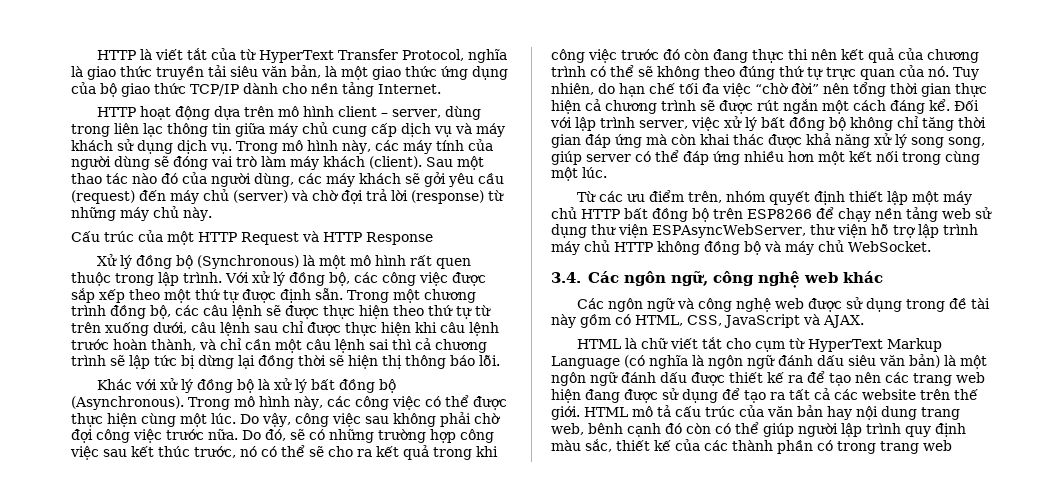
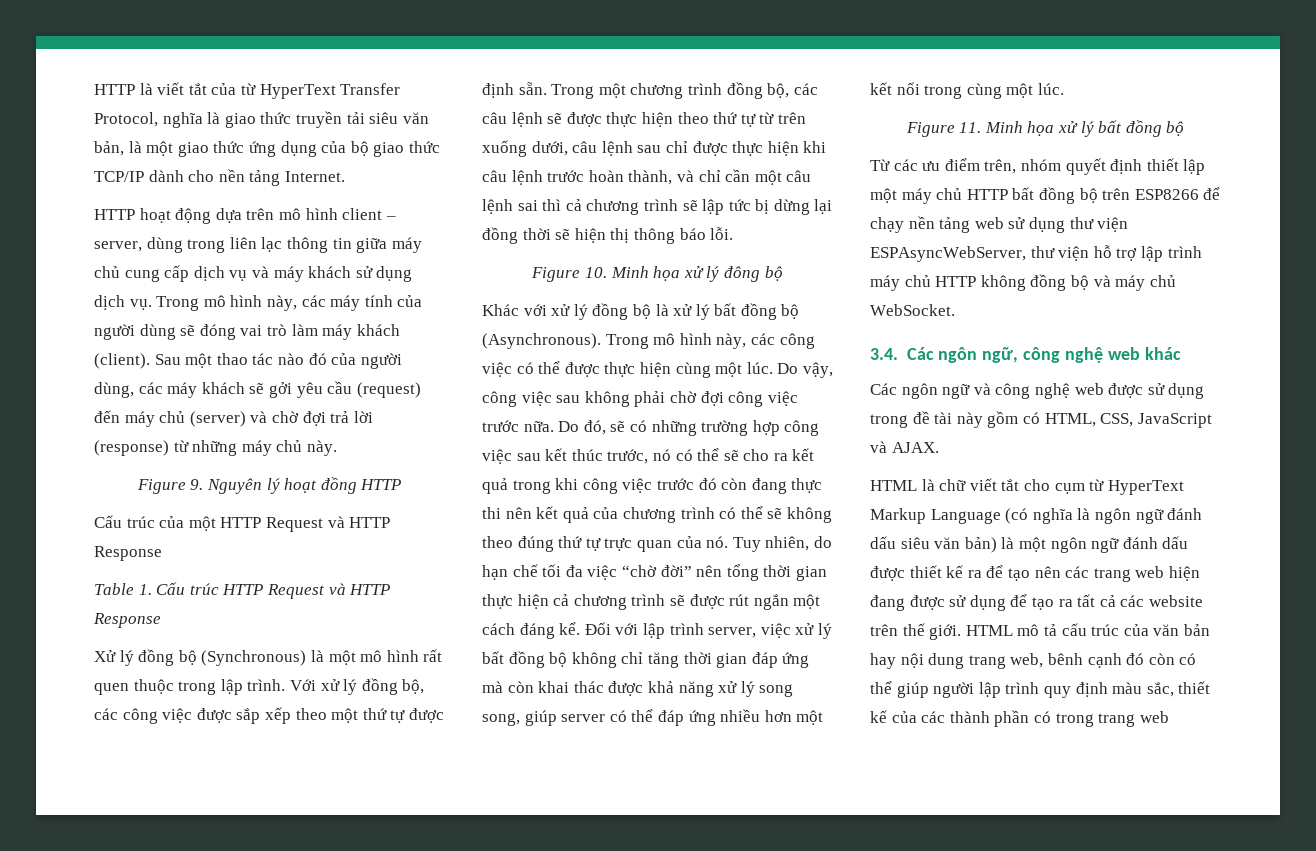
+ Figure 9. Nguyên lý hoạt đồng HTTP
+ Table 1. Cấu trúc HTTP Request và HTTP Response
+ Figure 10. Minh họa xử lý đông bộ
+ Figure 11. Minh họa xử lý bất đồng bộ

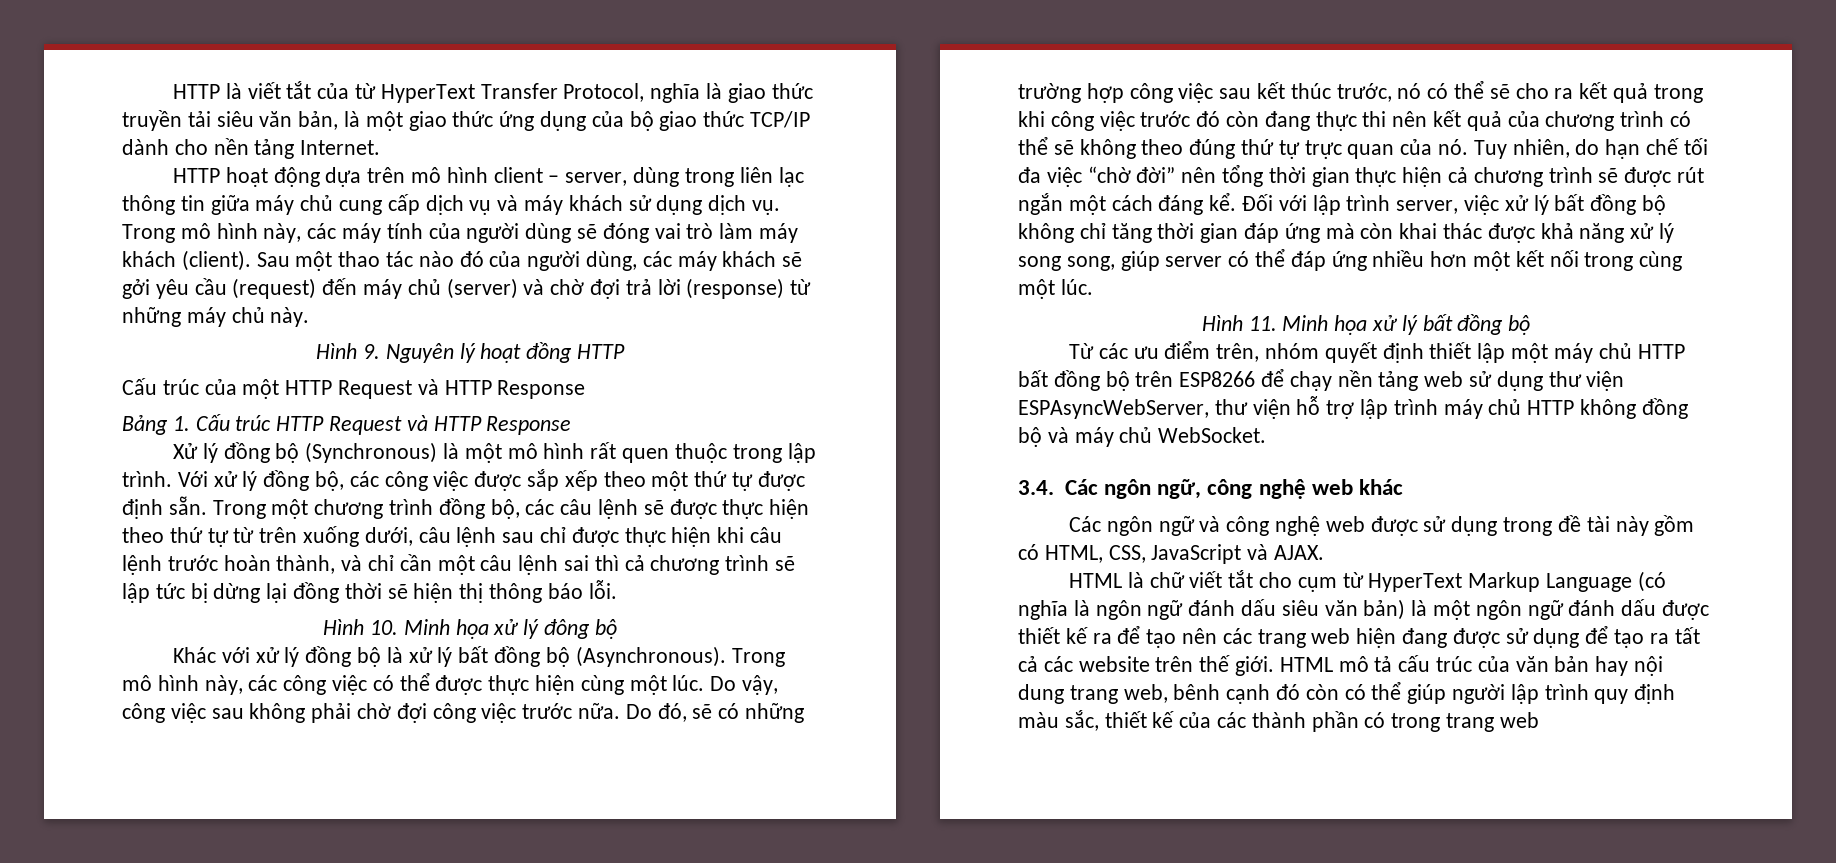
- Figure 9. Nguyên lý hoạt đồng HTTP
+ Hình 9. Nguyên lý hoạt đồng HTTP
- Table 1. Cấu trúc HTTP Request và HTTP Response
+ Bảng 1. Cấu trúc HTTP Request và HTTP Response
- Figure 10. Minh họa xử lý đông bộ
+ Hình 10. Minh họa xử lý đông bộ
- Figure 11. Minh họa xử lý bất đồng bộ
+ Hình 11. Minh họa xử lý bất đồng bộ

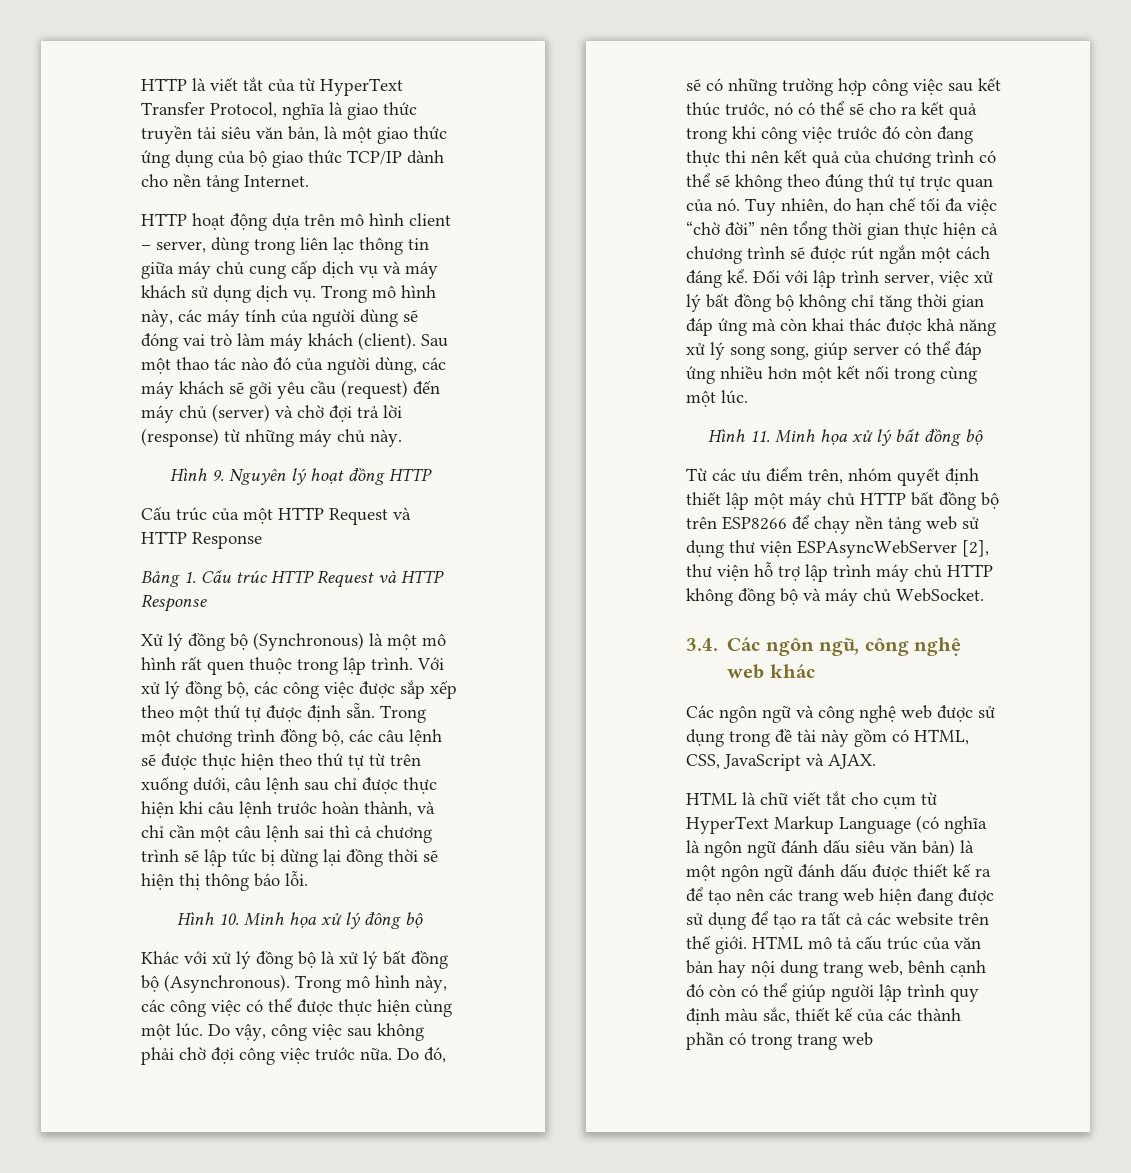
- Từ các ưu điểm trên, nhóm quyết định thiết lập một máy chủ HTTP bất đồng bộ trên ESP8266 để chạy nền tảng web sử dụng thư viện ESPAsyncWebServer, thư viện hỗ trợ lập trình máy chủ HTTP không đồng bộ và máy chủ WebSocket.
+ Từ các ưu điểm trên, nhóm quyết định thiết lập một máy chủ HTTP bất đồng bộ trên ESP8266 để chạy nền tảng web sử dụng thư viện ESPAsyncWebServer [2], thư viện hỗ trợ lập trình máy chủ HTTP không đồng bộ và máy chủ WebSocket.

